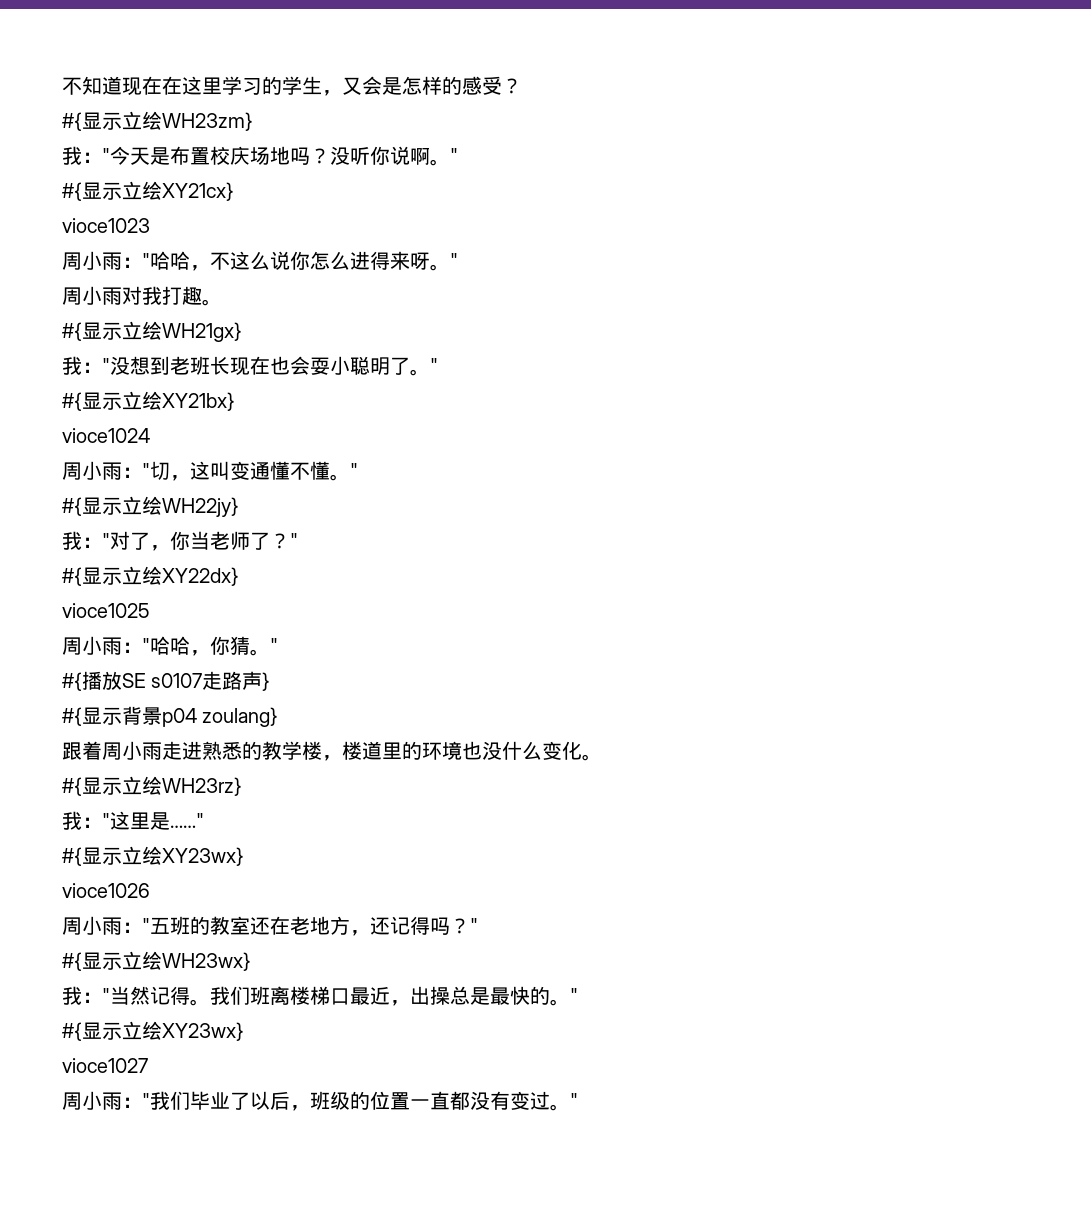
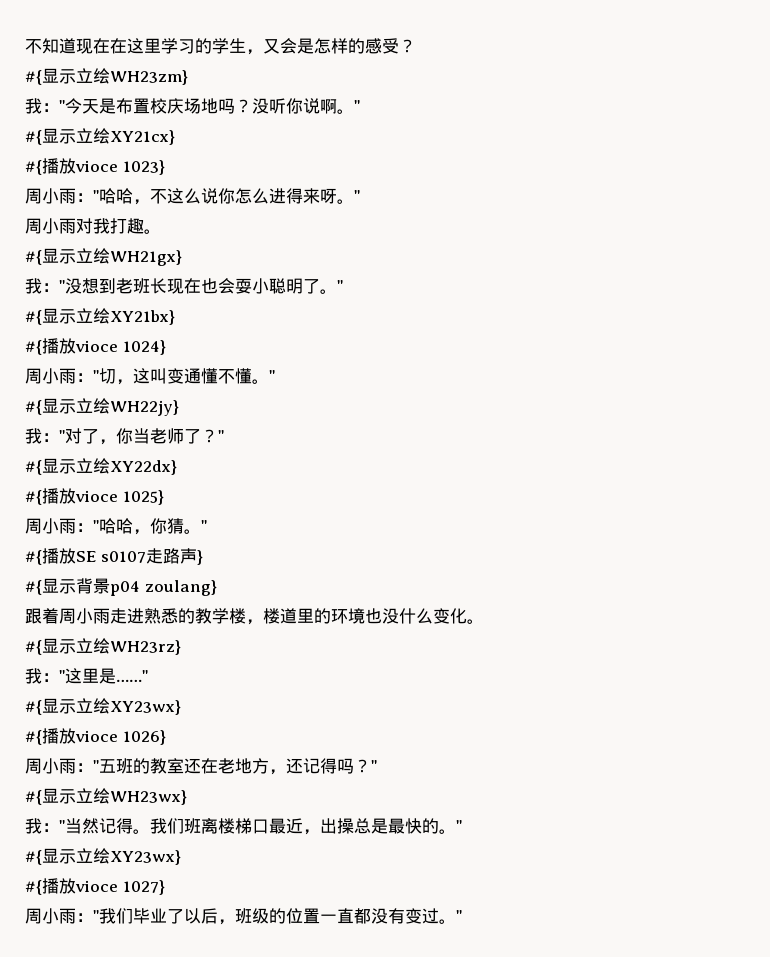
- vioce1023
+ #{播放vioce 1023}
- vioce1024
+ #{播放vioce 1024}
- vioce1025
+ #{播放vioce 1025}
- vioce1026
+ #{播放vioce 1026}
- vioce1027
+ #{播放vioce 1027}

